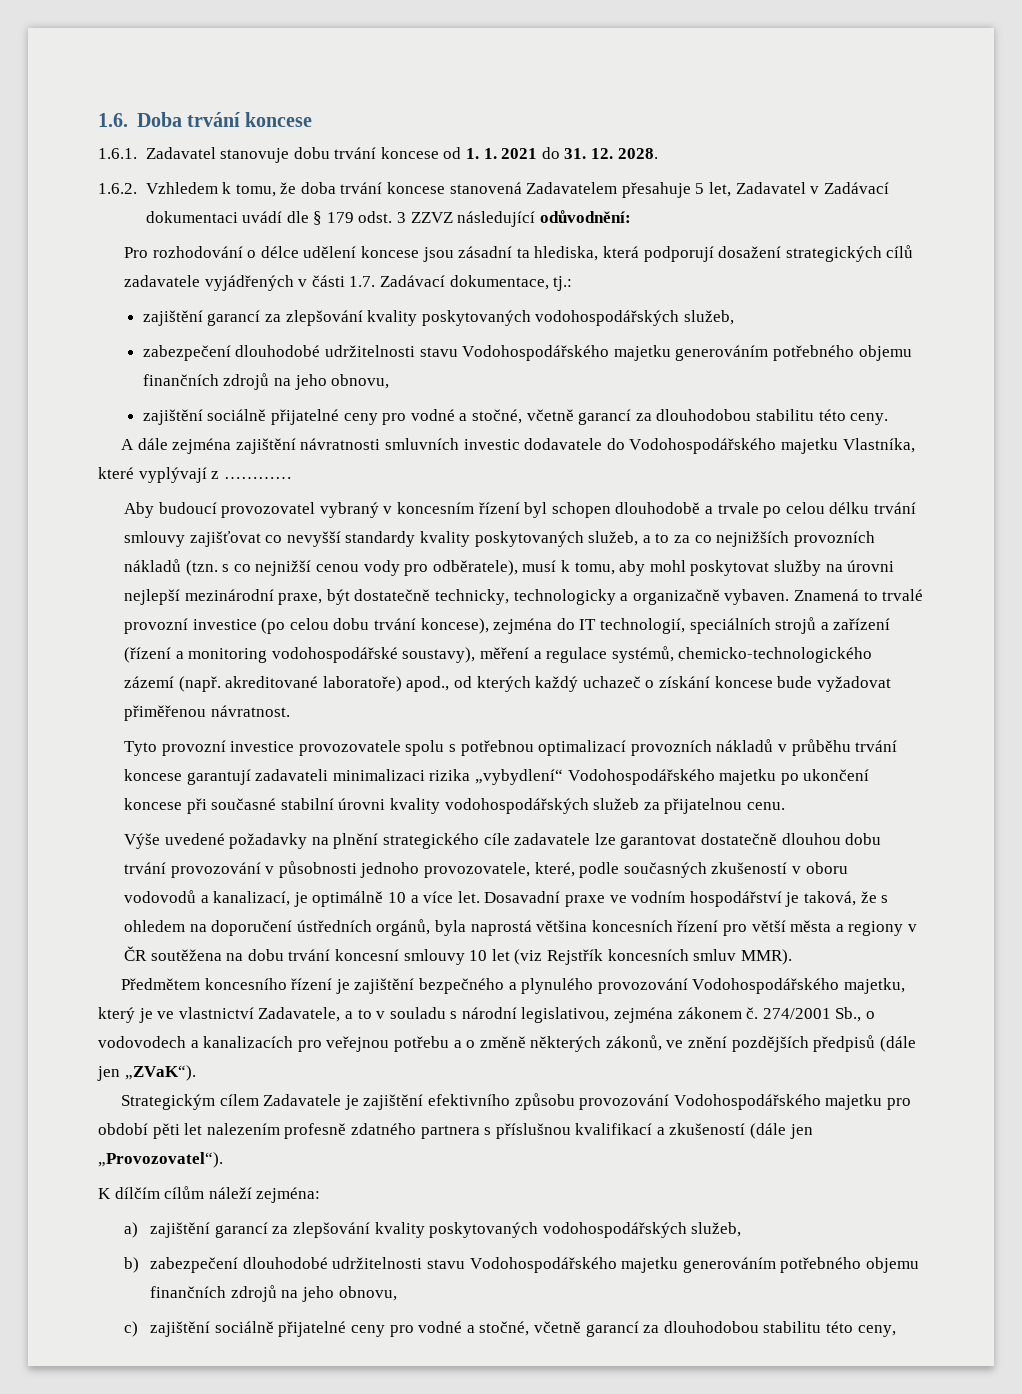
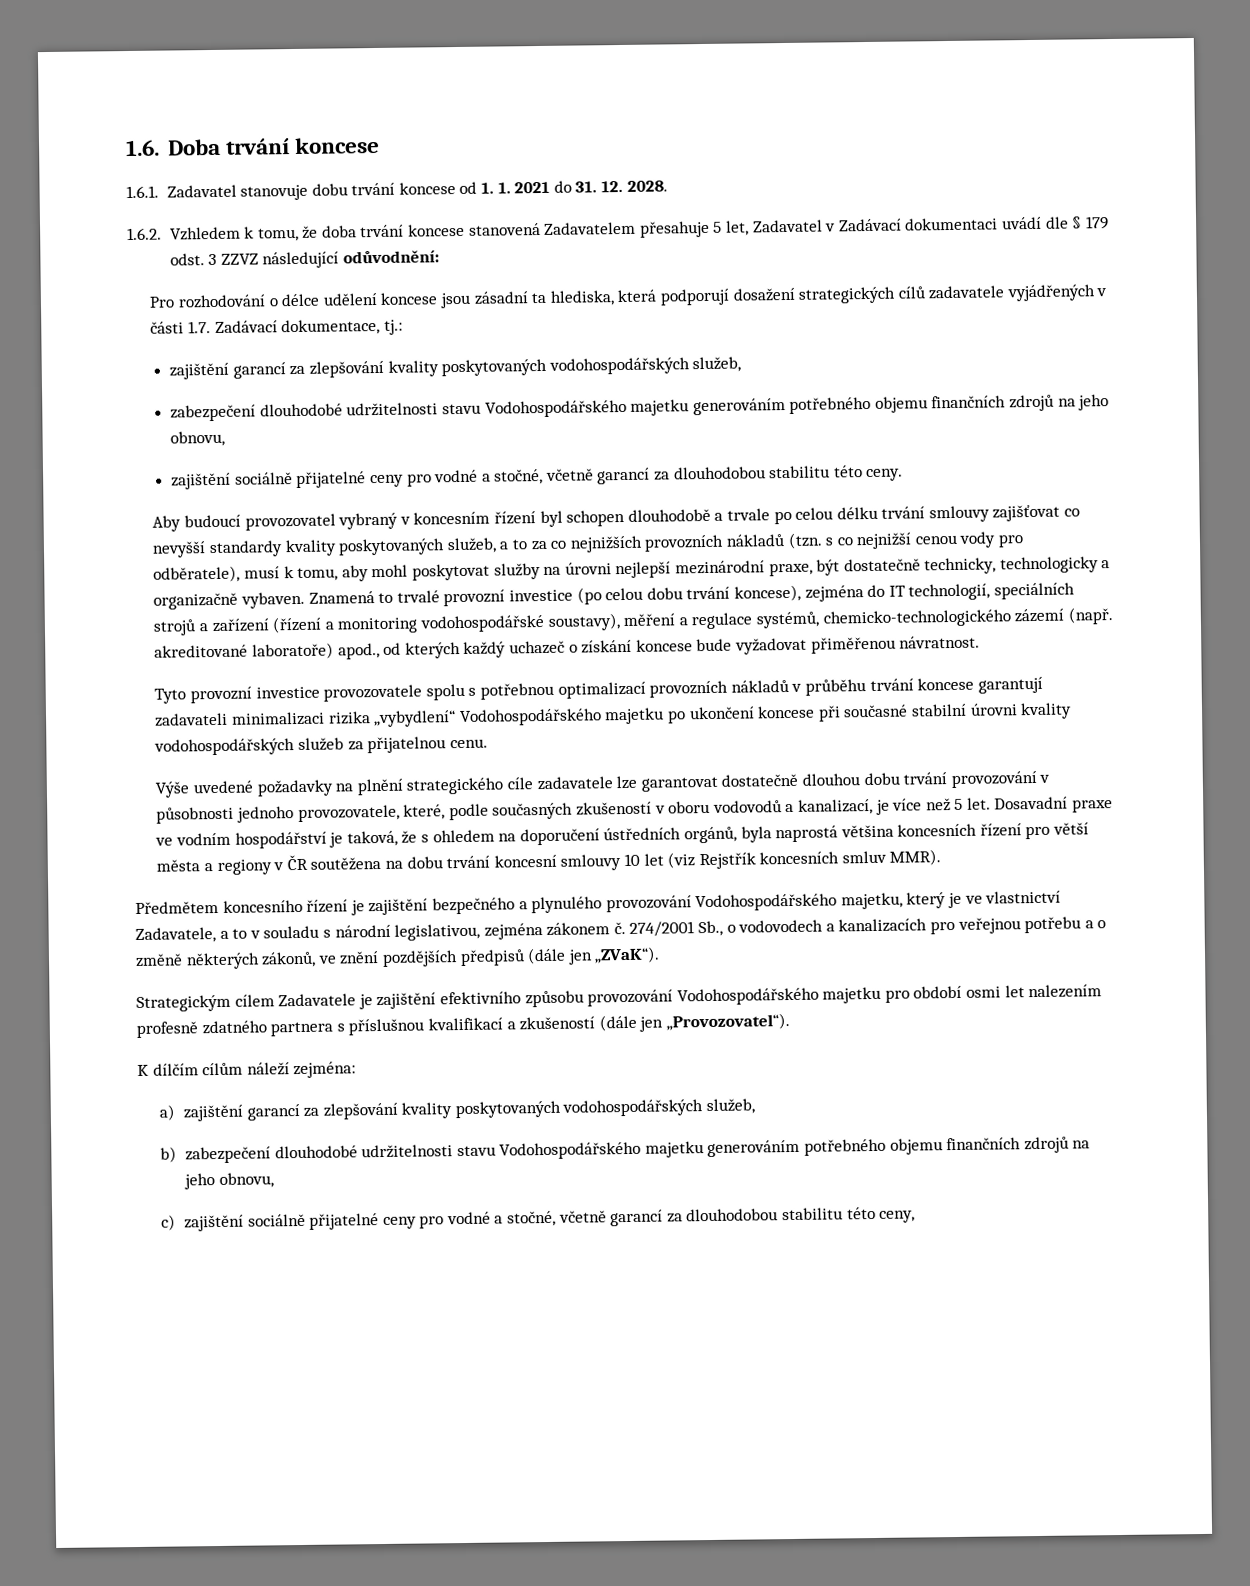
- A dále zejména zajištění návratnosti smluvních investic dodavatele do Vodohospodářského majetku Vlastníka, které vyplývají z …………
- Výše uvedené požadavky na plnění strategického cíle zadavatele lze garantovat dostatečně dlouhou dobu trvání provozování v působnosti jednoho provozovatele, které, podle současných zkušeností v oboru vodovodů a kanalizací, je optimálně 10 a více let.
+ Výše uvedené požadavky na plnění strategického cíle zadavatele lze garantovat dostatečně dlouhou dobu trvání provozování v působnosti jednoho provozovatele, které, podle současných zkušeností v oboru vodovodů a kanalizací, je více než 5 let.
- Strategickým cílem Zadavatele je zajištění efektivního způsobu provozování Vodohospodářského majetku pro období pěti let nalezením profesně zdatného partnera s příslušnou kvalifikací a zkušeností (dále jen „Provozovatel“).
+ Strategickým cílem Zadavatele je zajištění efektivního způsobu provozování Vodohospodářského majetku pro období osmi let nalezením profesně zdatného partnera s příslušnou kvalifikací a zkušeností (dále jen „Provozovatel“).

